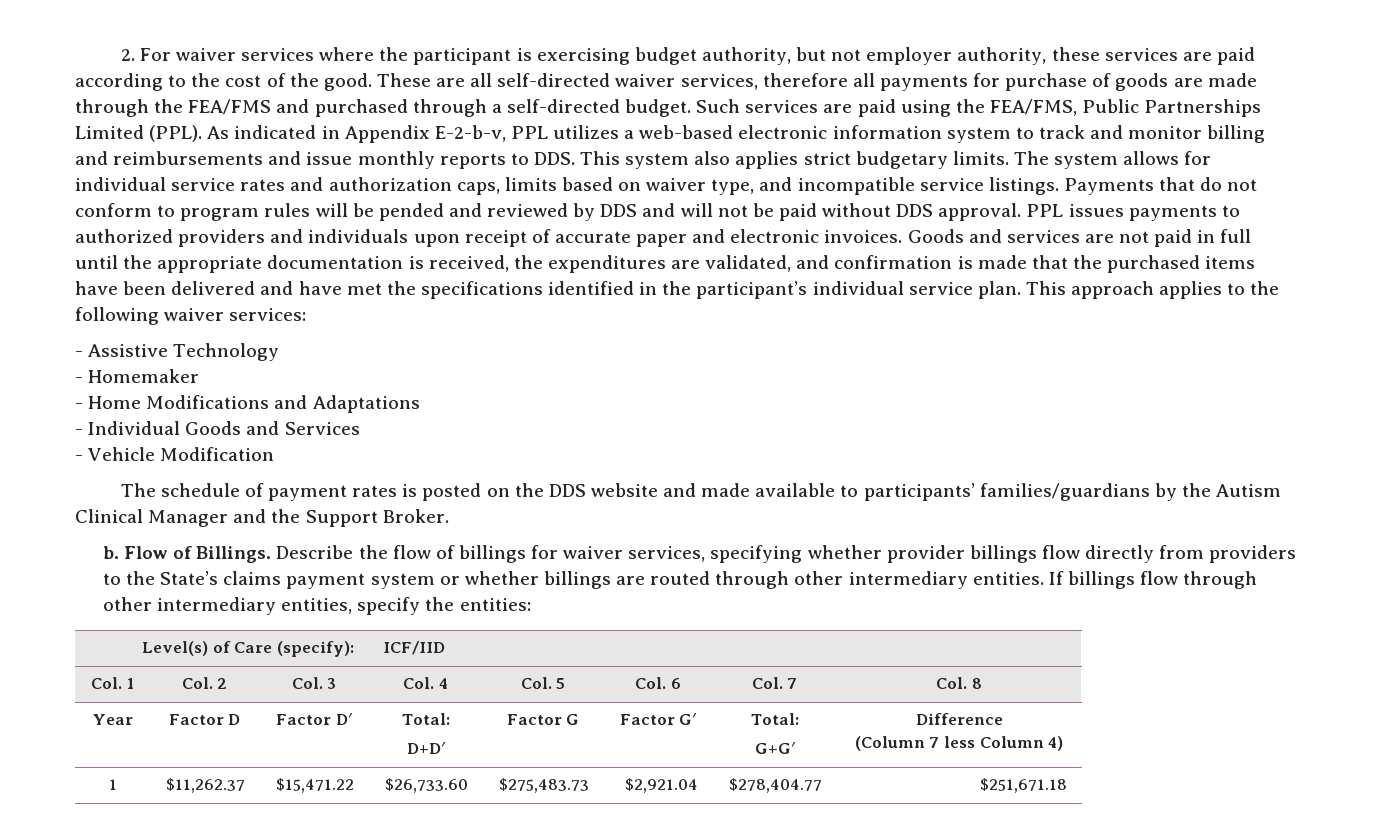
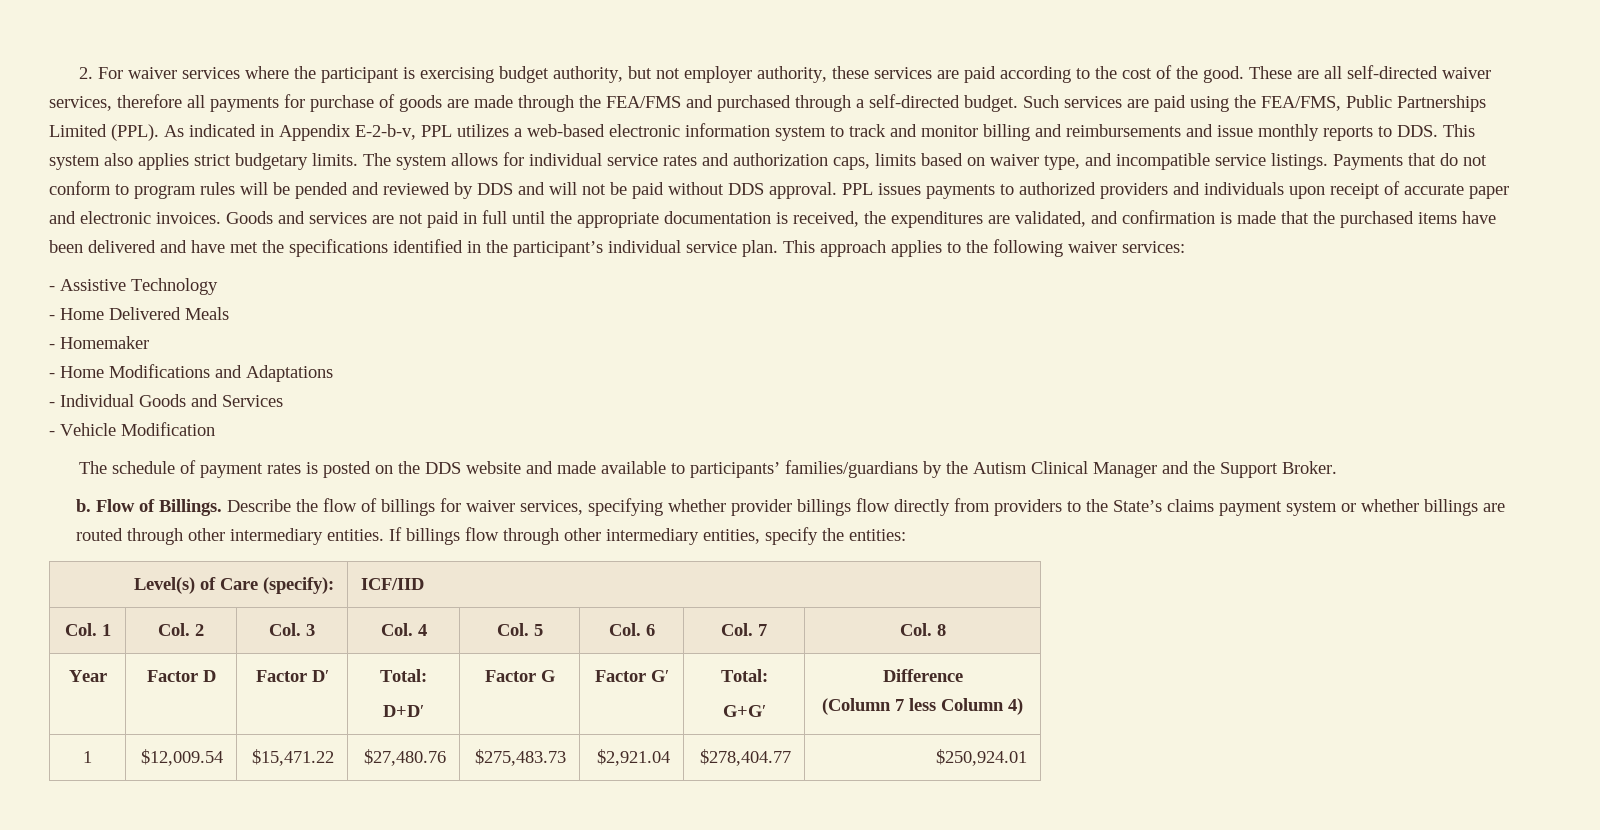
+ - Home Delivered Meals
- 1 | $11,262.37 | $15,471.22 | $26,733.60 | $275,483.73 | $2,921.04 | $278,404.77 | $251,671.18
+ 1 | $12,009.54 | $15,471.22 | $27,480.76 | $275,483.73 | $2,921.04 | $278,404.77 | $250,924.01

